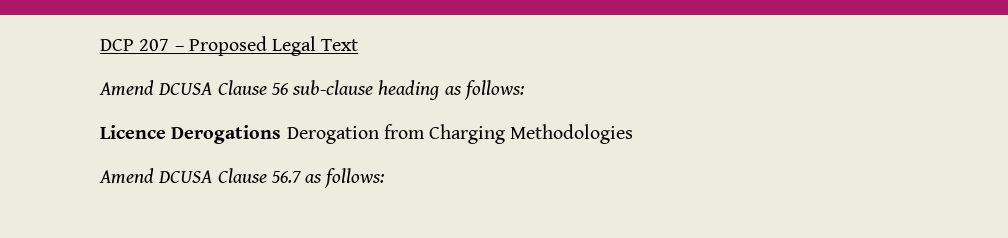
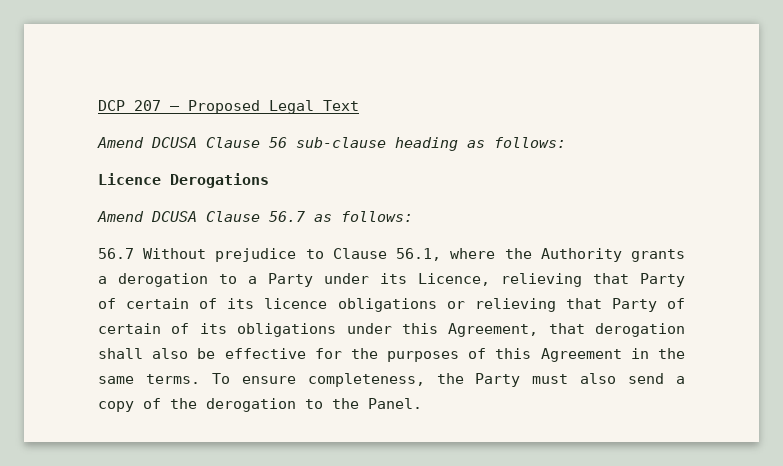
- Licence Derogations Derogation from Charging Methodologies
+ Licence Derogations
+ 56.7 Without prejudice to Clause 56.1, where the Authority grants a derogation to a Party under its Licence, relieving that Party of certain of its licence obligations or relieving that Party of certain of its obligations under this Agreement, that derogation shall also be effective for the purposes of this Agreement in the same terms. To ensure completeness, the Party must also send a copy of the derogation to the Panel.

